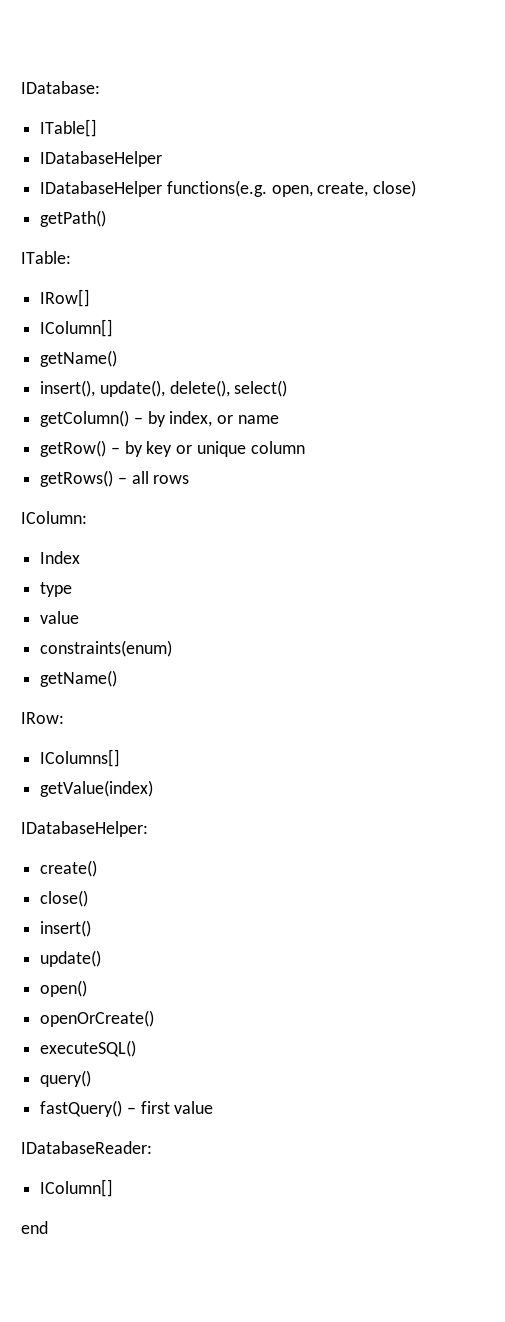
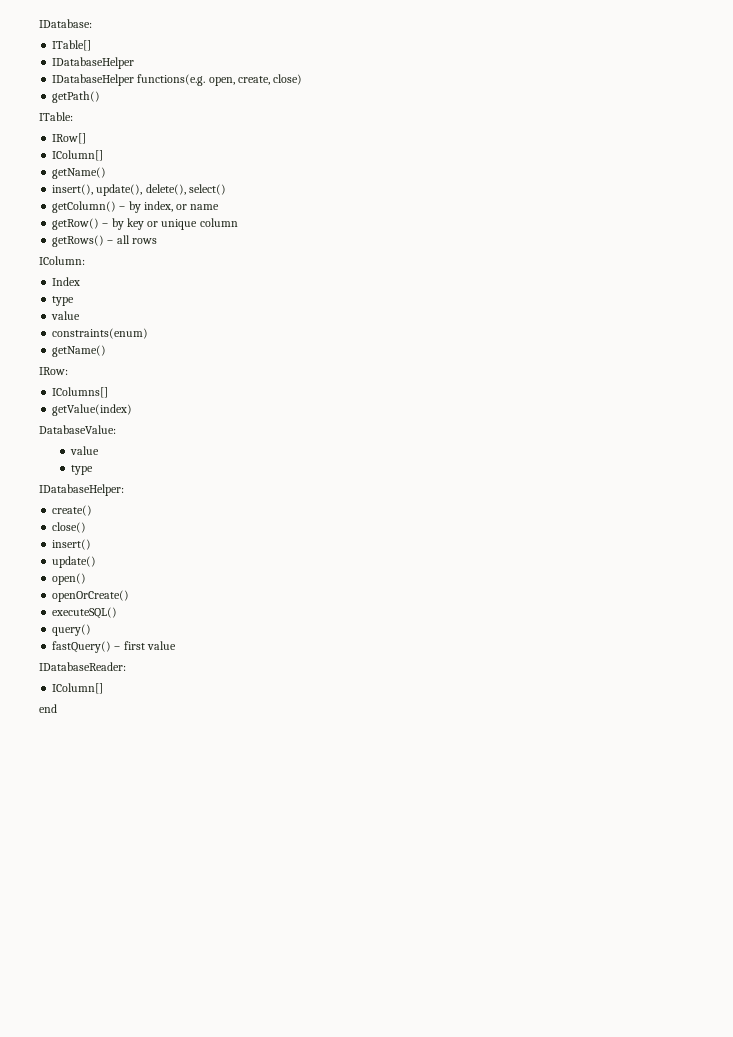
+ DatabaseValue:
+ value
+ type

